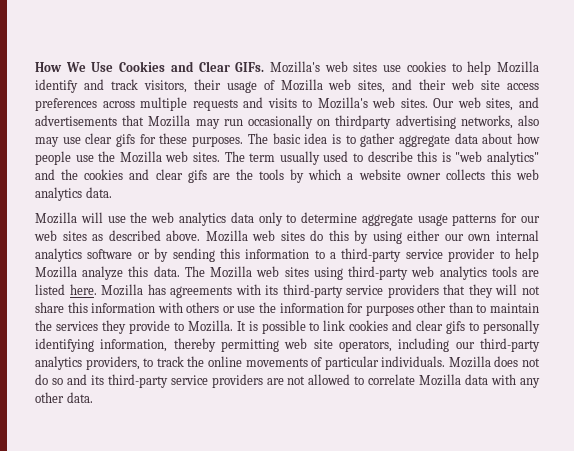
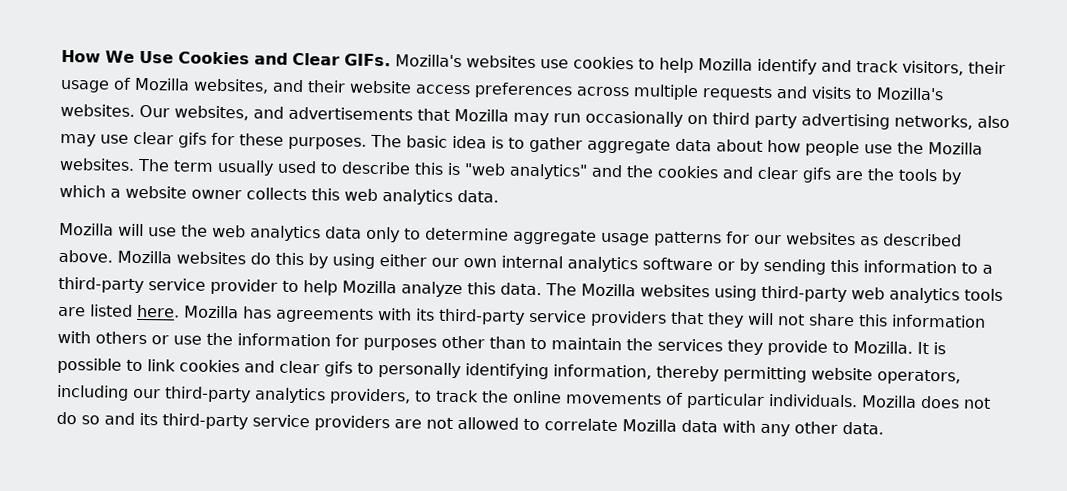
- Mozilla's web sites use cookies to help Mozilla identify and track visitors, their usage of Mozilla web sites, and their web site access preferences across multiple requests and visits to Mozilla's web sites. Our web sites, and advertisements that Mozilla may run occasionally on thirdparty advertising networks, also may use clear gifs for these purposes.
+ Mozilla's websites use cookies to help Mozilla identify and track visitors, their usage of Mozilla websites, and their website access preferences across multiple requests and visits to Mozilla's websites. Our websites, and advertisements that Mozilla may run occasionally on third party advertising networks, also may use clear gifs for these purposes.
- The basic idea is to gather aggregate data about how people use the Mozilla web sites.
+ The basic idea is to gather aggregate data about how people use the Mozilla websites.
- Mozilla will use the web analytics data only to determine aggregate usage patterns for our web sites as described above.
+ Mozilla will use the web analytics data only to determine aggregate usage patterns for our websites as described above.
- Mozilla web sites do this by using either our own internal analytics software or by sending this information to a third-party service provider to help Mozilla analyze this data.
+ Mozilla websites do this by using either our own internal analytics software or by sending this information to a third-party service provider to help Mozilla analyze this data.
- The Mozilla web sites using third-party web analytics tools are listed here.
+ The Mozilla websites using third-party web analytics tools are listed here.
- It is possible to link cookies and clear gifs to personally identifying information, thereby permitting web site operators, including our third-party analytics providers, to track the online movements of particular individuals.
+ It is possible to link cookies and clear gifs to personally identifying information, thereby permitting website operators, including our third-party analytics providers, to track the online movements of particular individuals.

